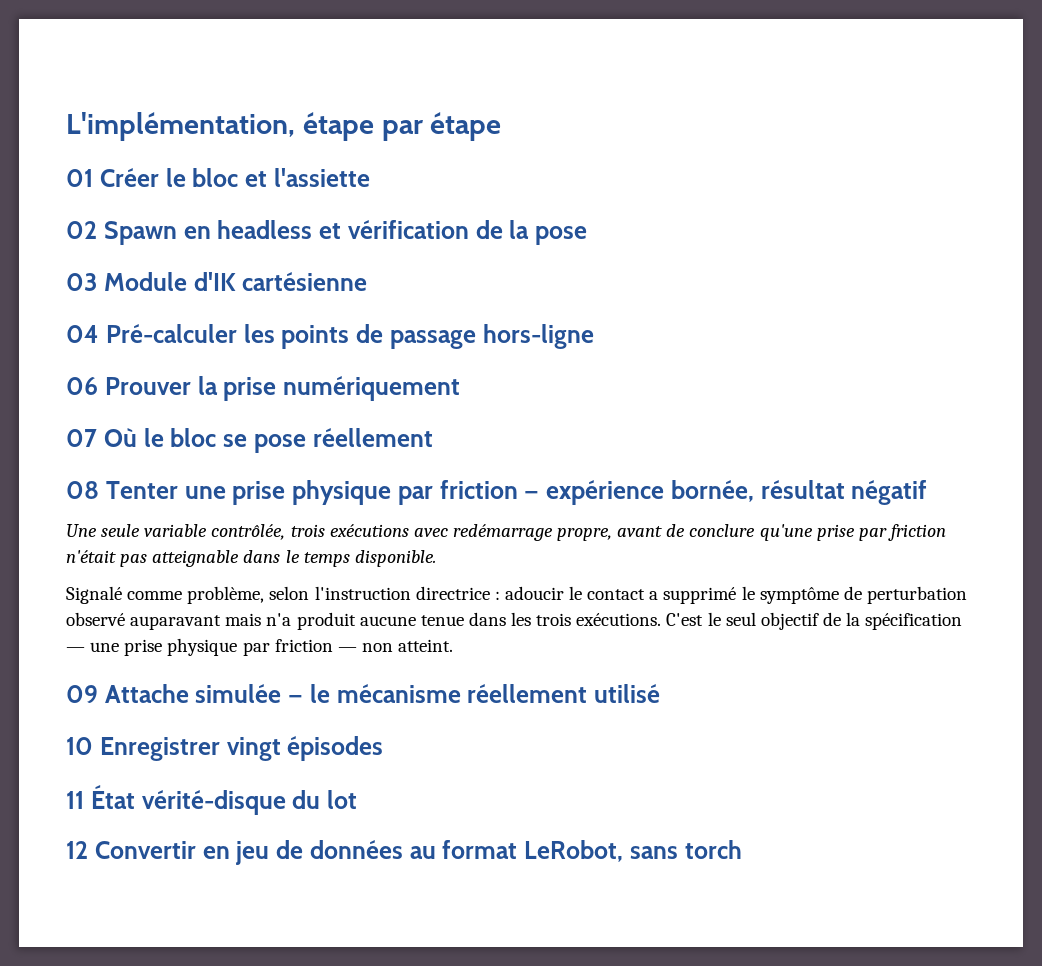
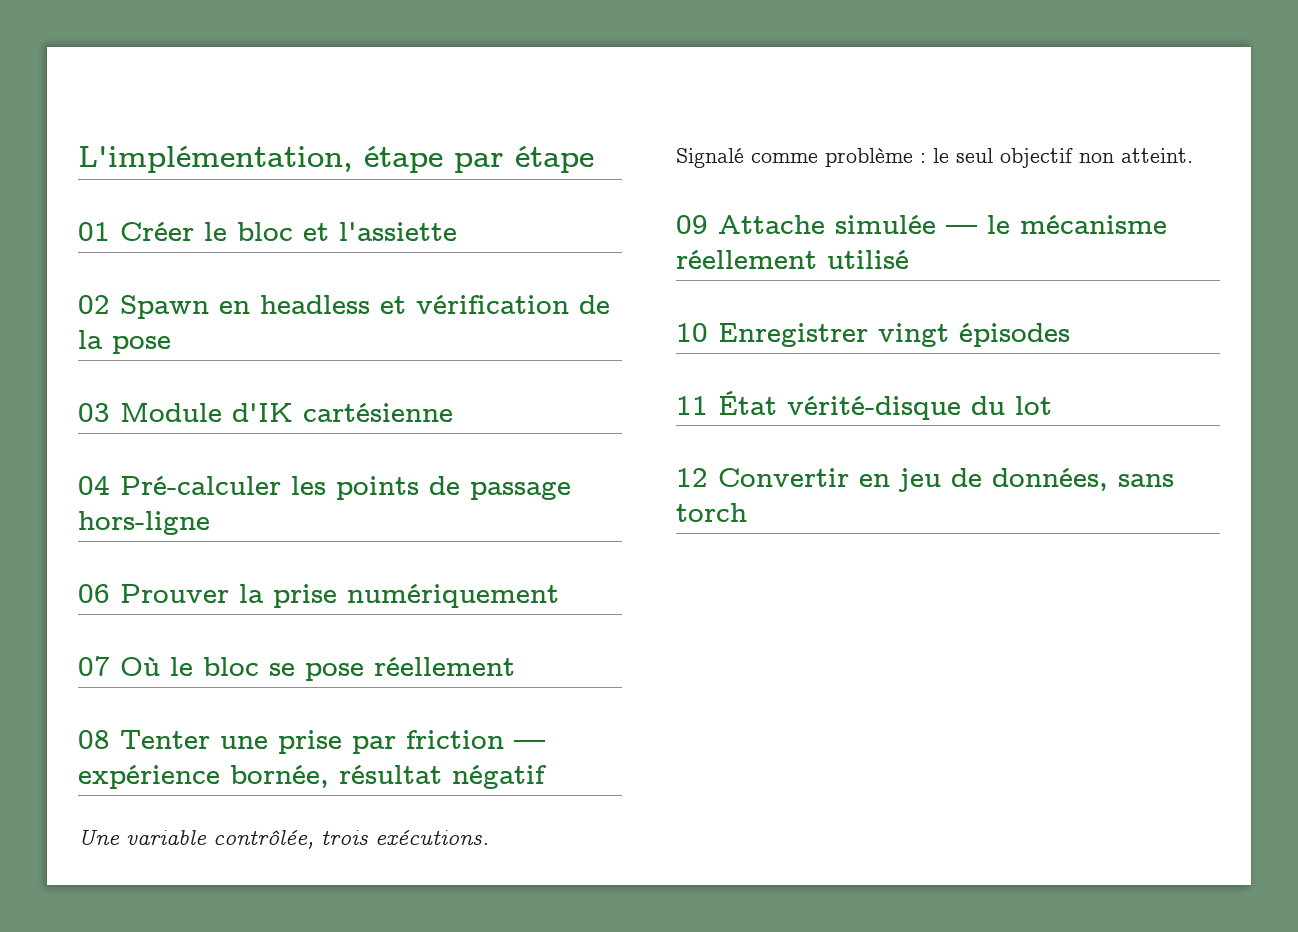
- 08 Tenter une prise physique par friction — expérience bornée, résultat négatif
+ 08 Tenter une prise par friction — expérience bornée, résultat négatif
- Une seule variable contrôlée, trois exécutions avec redémarrage propre, avant de conclure qu'une prise par friction n'était pas atteignable dans le temps disponible.
- Signalé comme problème, selon l'instruction directrice : adoucir le contact a supprimé le symptôme de perturbation observé auparavant mais n'a produit aucune tenue dans les trois exécutions. C'est le seul objectif de la spécification — une prise physique par friction — non atteint.
+ Une variable contrôlée, trois exécutions.
+ Signalé comme problème : le seul objectif non atteint.
- 12 Convertir en jeu de données au format LeRobot, sans torch
+ 12 Convertir en jeu de données, sans torch

